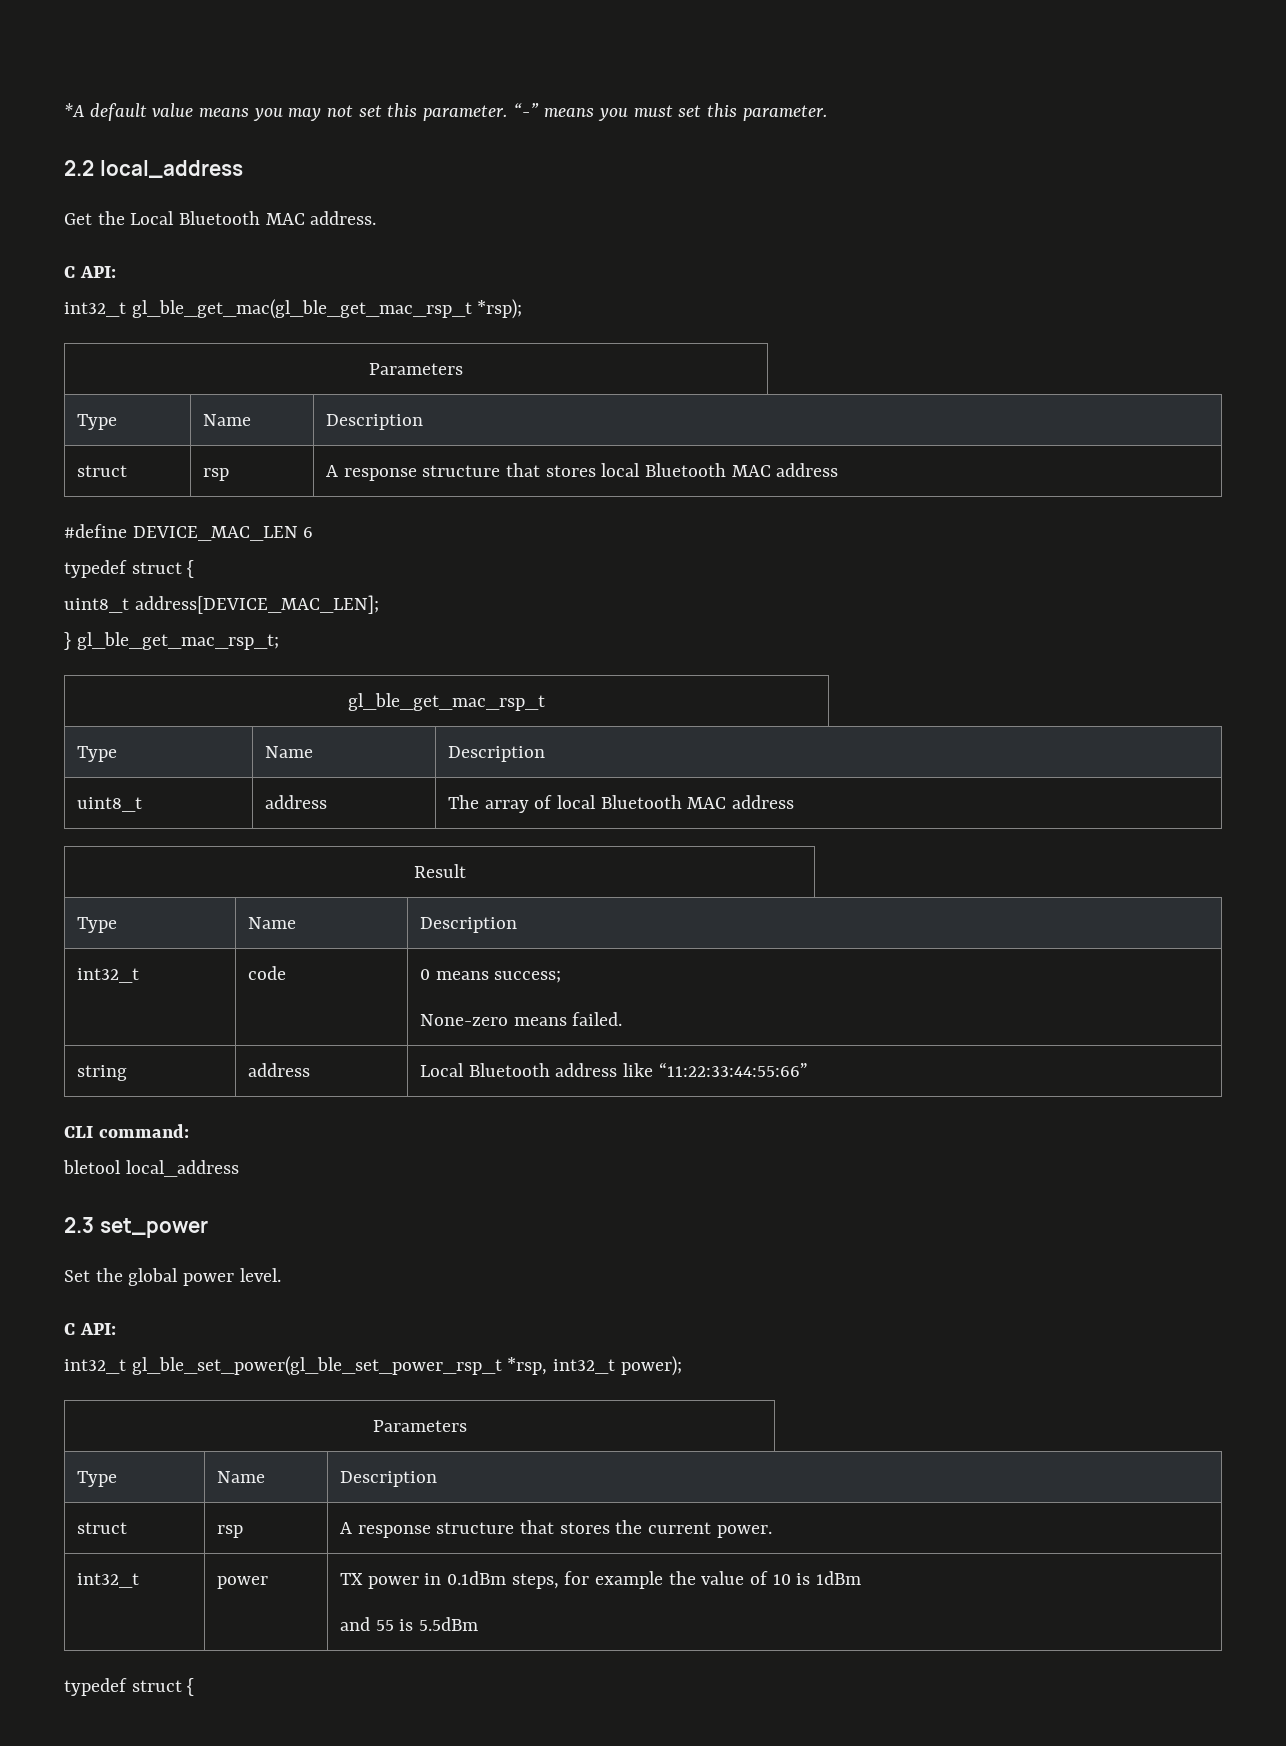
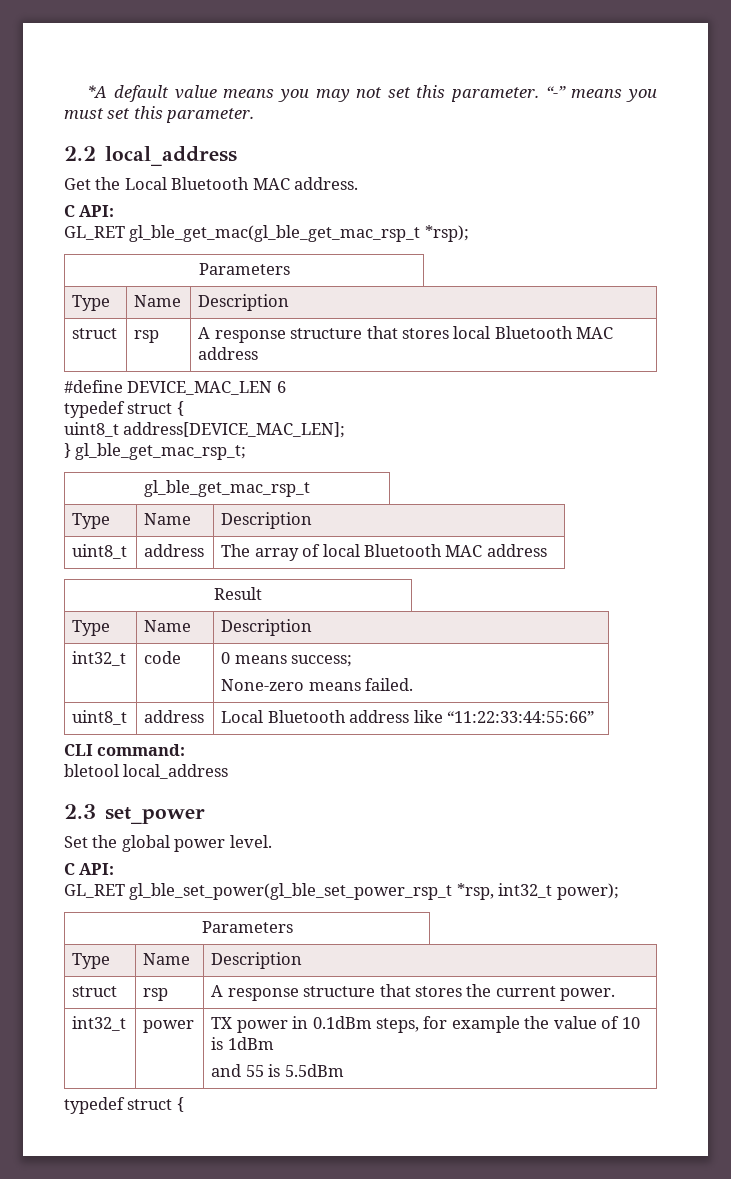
- int32_t gl_ble_get_mac(gl_ble_get_mac_rsp_t *rsp);
+ GL_RET gl_ble_get_mac(gl_ble_get_mac_rsp_t *rsp);
- string | address | Local Bluetooth address like “11:22:33:44:55:66”
+ uint8_t | address | Local Bluetooth address like “11:22:33:44:55:66”
- int32_t gl_ble_set_power(gl_ble_set_power_rsp_t *rsp, int32_t power);
+ GL_RET gl_ble_set_power(gl_ble_set_power_rsp_t *rsp, int32_t power);

